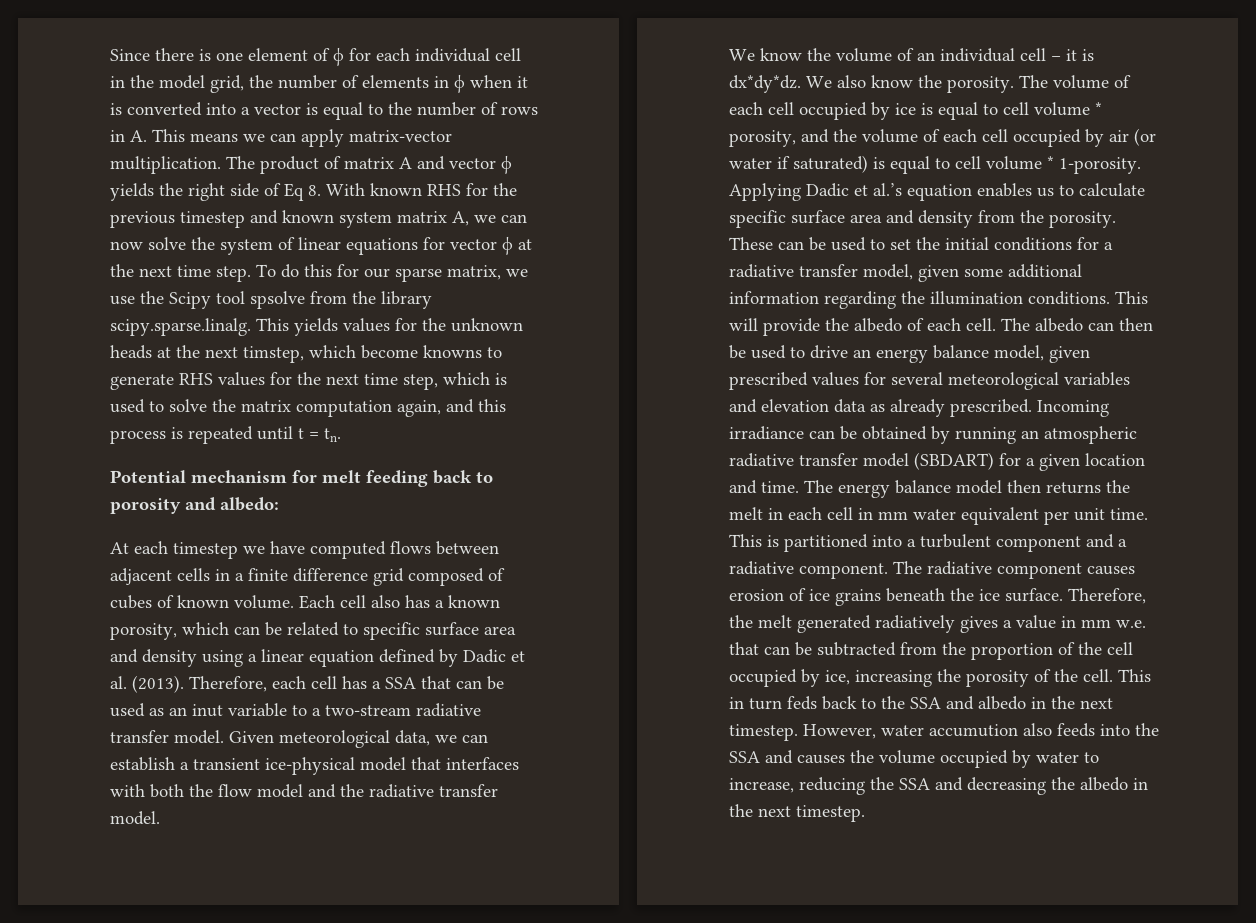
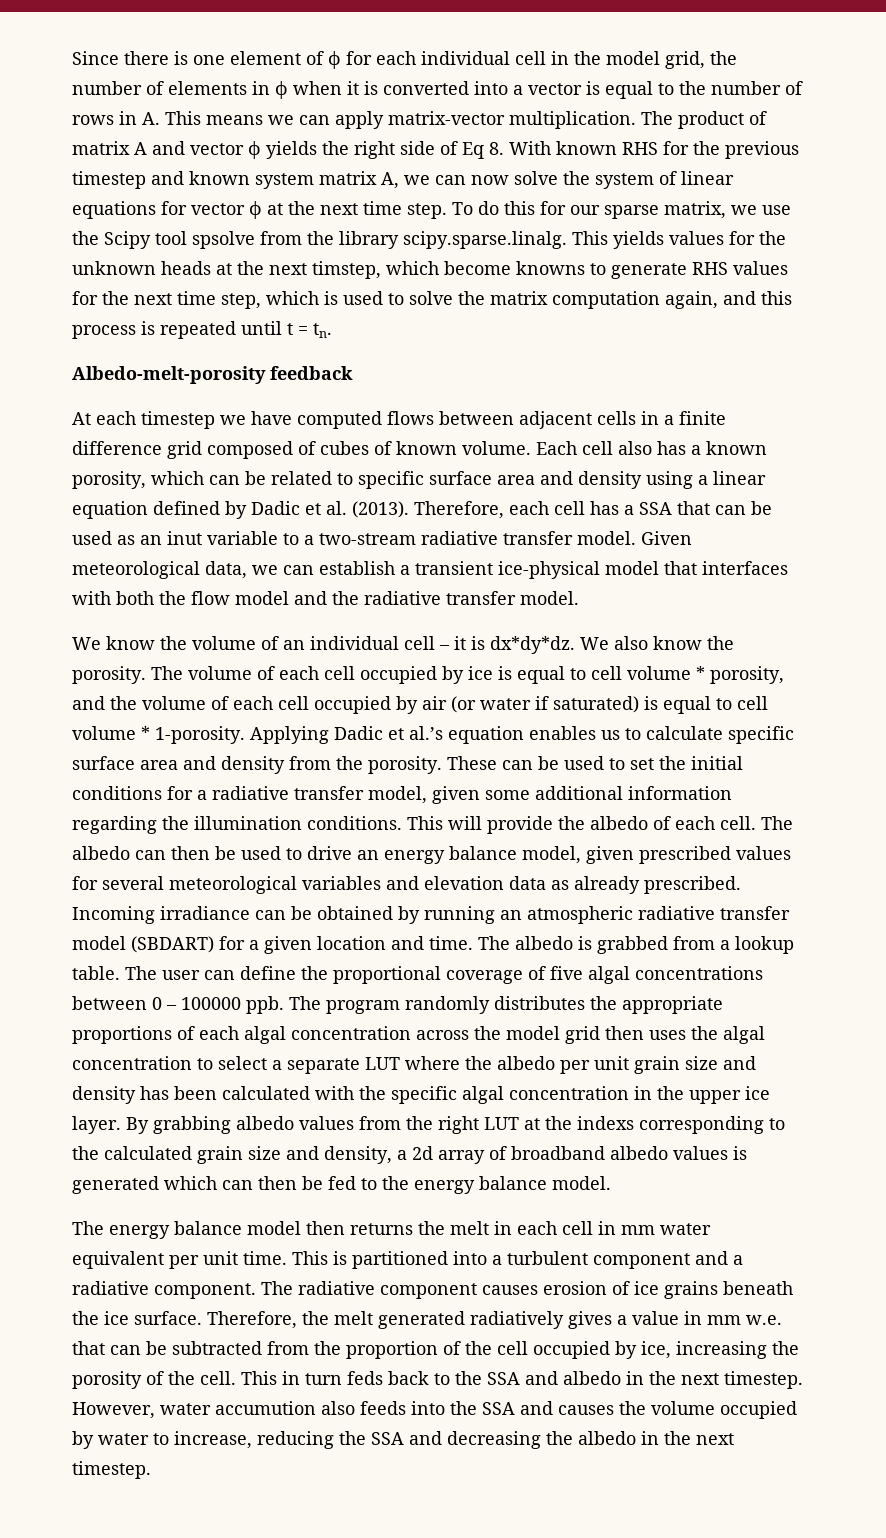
- Potential mechanism for melt feeding back to porosity and albedo:
+ Albedo-melt-porosity feedback
+ The albedo is grabbed from a lookup table. The user can define the proportional coverage of five algal concentrations between 0 – 100000 ppb. The program randomly distributes the appropriate proportions of each algal concentration across the model grid then uses the algal concentration to select a separate LUT where the albedo per unit grain size and density has been calculated with the specific algal concentration in the upper ice layer. By grabbing albedo values from the right LUT at the indexs corresponding to the calculated grain size and density, a 2d array of broadband albedo values is generated which can then be fed to the energy balance model.

